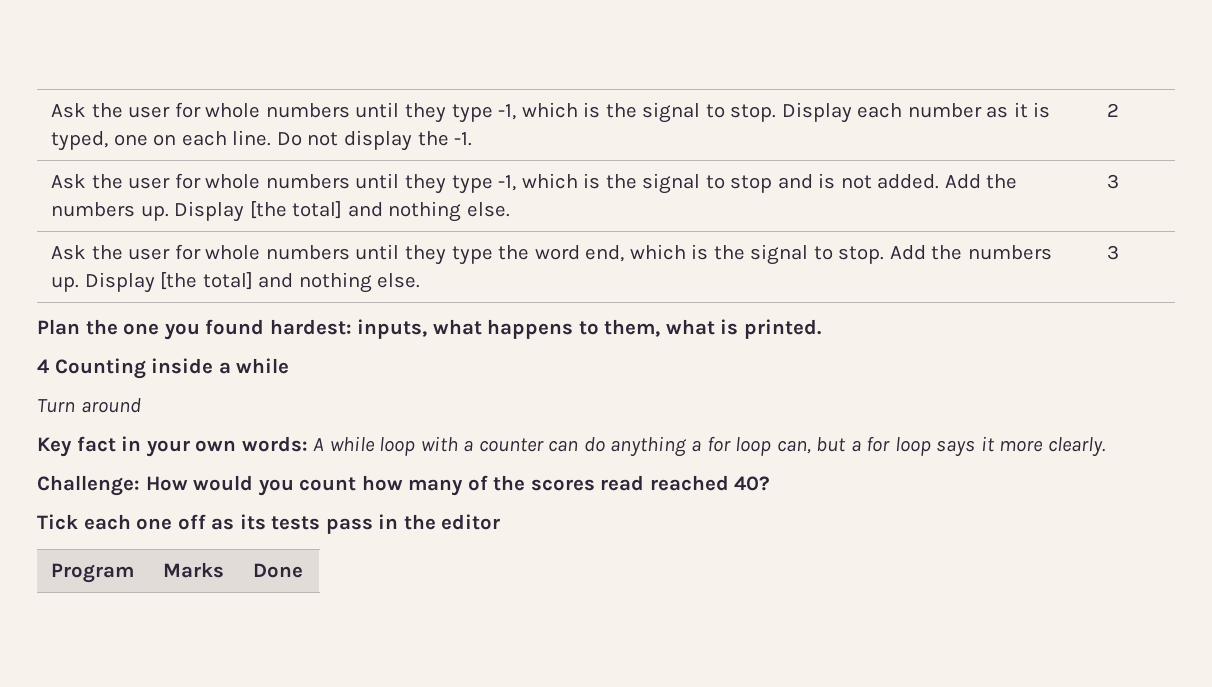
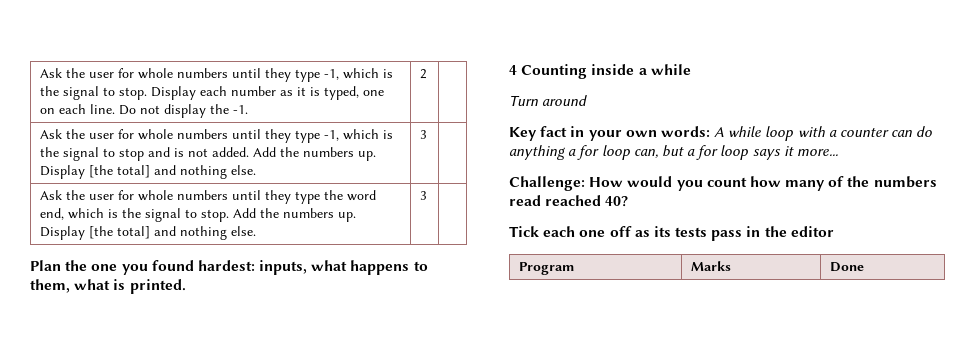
- Key fact in your own words: A while loop with a counter can do anything a for loop can, but a for loop says it more clearly.
+ Key fact in your own words: A while loop with a counter can do anything a for loop can, but a for loop says it more...
- Challenge: How would you count how many of the scores read reached 40?
+ Challenge: How would you count how many of the numbers read reached 40?

